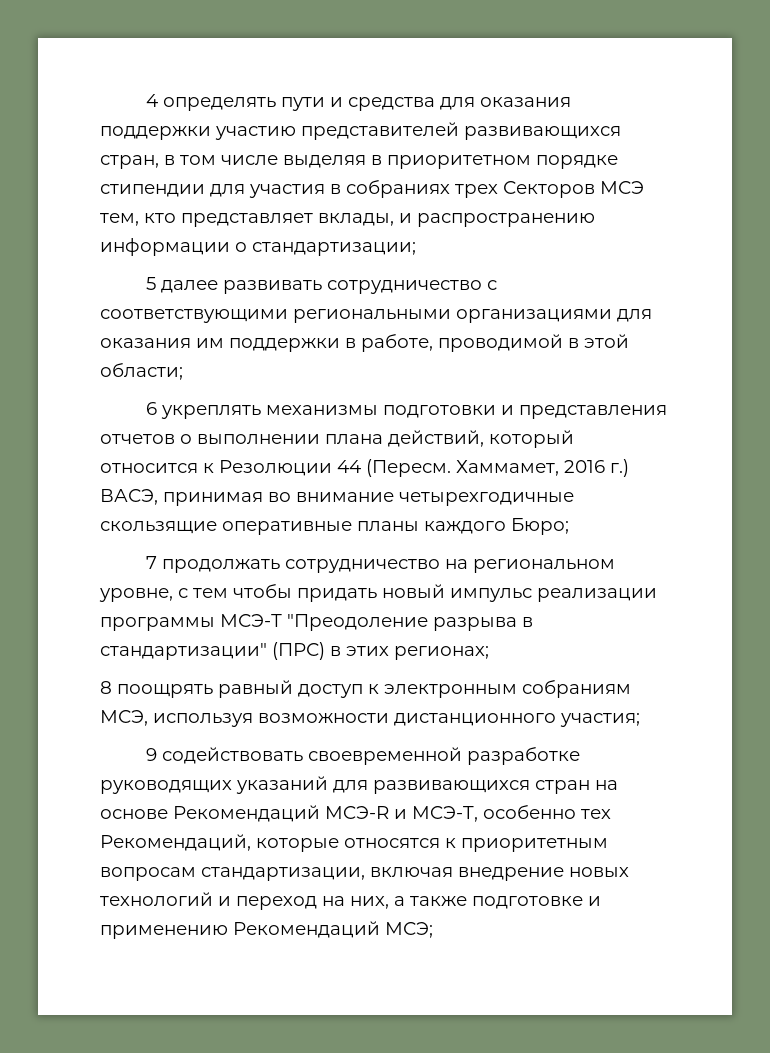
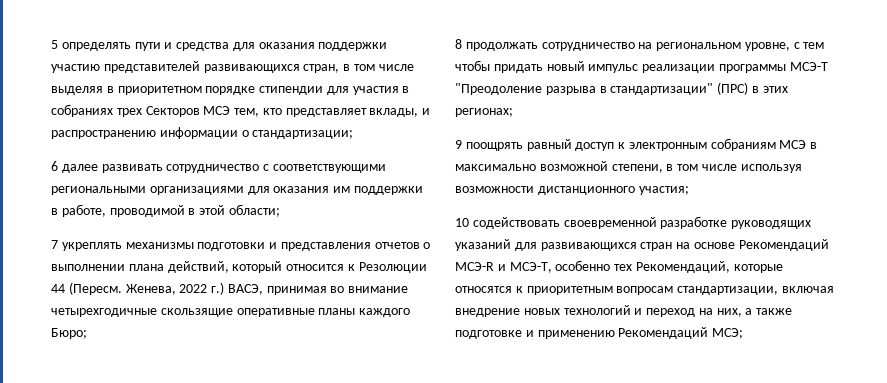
- 4 определять пути и средства для оказания поддержки участию представителей развивающихся стран, в том числе выделяя в приоритетном порядке стипендии для участия в собраниях трех Секторов МСЭ тем, кто представляет вклады, и распространению информации о стандартизации;
+ 5 определять пути и средства для оказания поддержки участию представителей развивающихся стран, в том числе выделяя в приоритетном порядке стипендии для участия в собраниях трех Секторов МСЭ тем, кто представляет вклады, и распространению информации о стандартизации;
- 5 далее развивать сотрудничество с соответствующими региональными организациями для оказания им поддержки в работе, проводимой в этой области;
+ 6 далее развивать сотрудничество с соответствующими региональными организациями для оказания им поддержки в работе, проводимой в этой области;
- 6 укреплять механизмы подготовки и представления отчетов о выполнении плана действий, который относится к Резолюции 44 (Пересм.
+ 7 укреплять механизмы подготовки и представления отчетов о выполнении плана действий, который относится к Резолюции 44 (Пересм.
- Хаммамет, 2016 г.) ВАСЭ, принимая во внимание четырехгодичные скользящие оперативные планы каждого Бюро;
+ Женева, 2022 г.) ВАСЭ, принимая во внимание четырехгодичные скользящие оперативные планы каждого Бюро;
- 7 продолжать сотрудничество на региональном уровне, с тем чтобы придать новый импульс реализации программы МСЭ-Т "Преодоление разрыва в стандартизации" (ПРС) в этих регионах;
+ 8 продолжать сотрудничество на региональном уровне, с тем чтобы придать новый импульс реализации программы МСЭ-Т "Преодоление разрыва в стандартизации" (ПРС) в этих регионах;
- 8 поощрять равный доступ к электронным собраниям МСЭ, используя возможности дистанционного участия;
+ 9 поощрять равный доступ к электронным собраниям МСЭ в максимально возможной степени, в том числе используя возможности дистанционного участия;
- 9 содействовать своевременной разработке руководящих указаний для развивающихся стран на основе Рекомендаций MCЭ-R и MCЭ-T, особенно тех Рекомендаций, которые относятся к приоритетным вопросам стандартизации, включая внедрение новых технологий и переход на них, а также подготовке и применению Рекомендаций МСЭ;
+ 10 содействовать своевременной разработке руководящих указаний для развивающихся стран на основе Рекомендаций MCЭ-R и MCЭ-T, особенно тех Рекомендаций, которые относятся к приоритетным вопросам стандартизации, включая внедрение новых технологий и переход на них, а также подготовке и применению Рекомендаций МСЭ;

